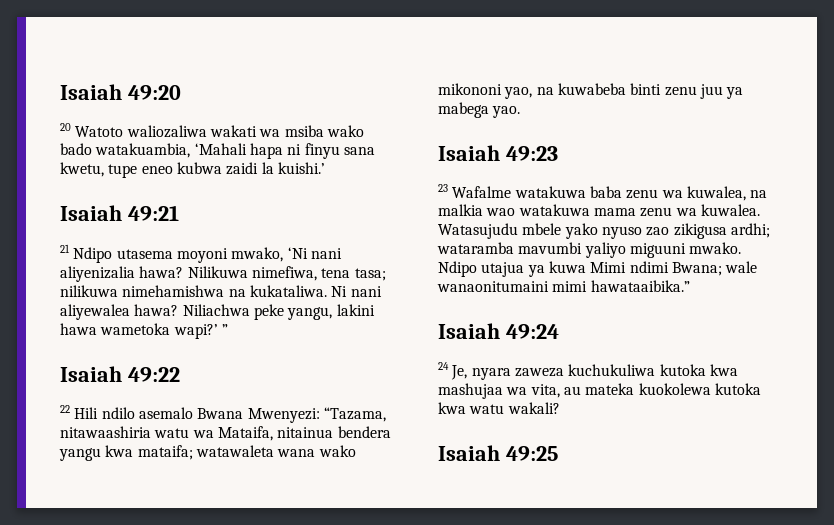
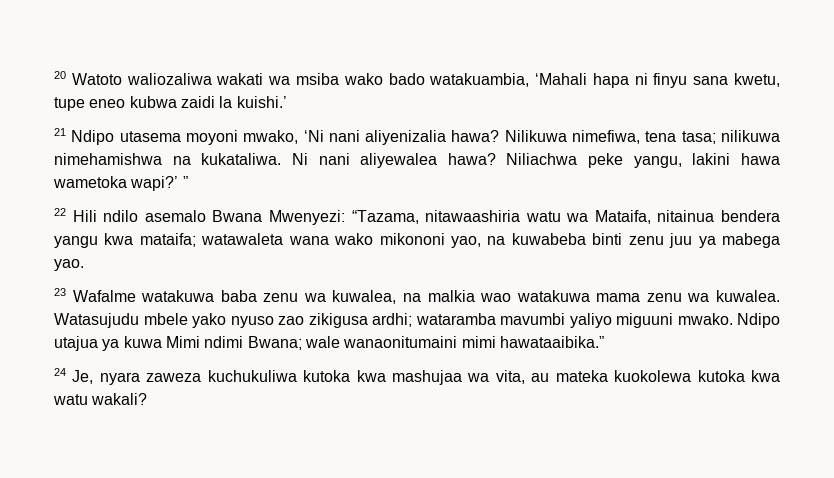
- Isaiah 49:20
- Isaiah 49:21
- Isaiah 49:22
- Isaiah 49:23
- Isaiah 49:24
- Isaiah 49:25

